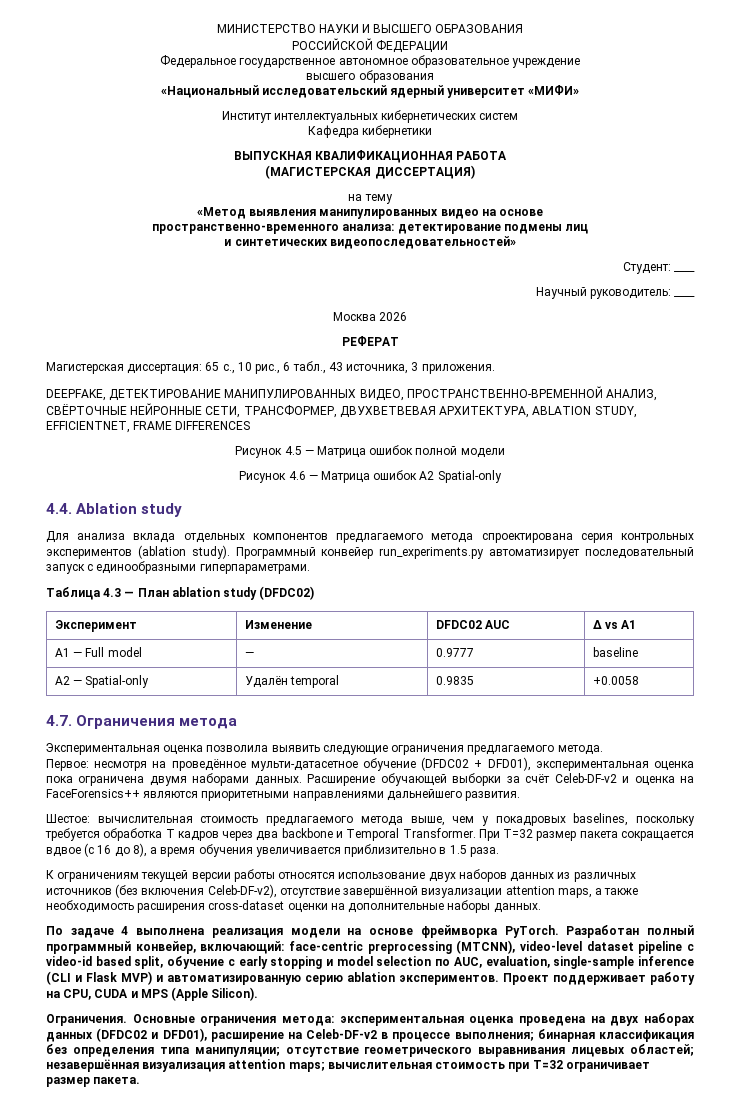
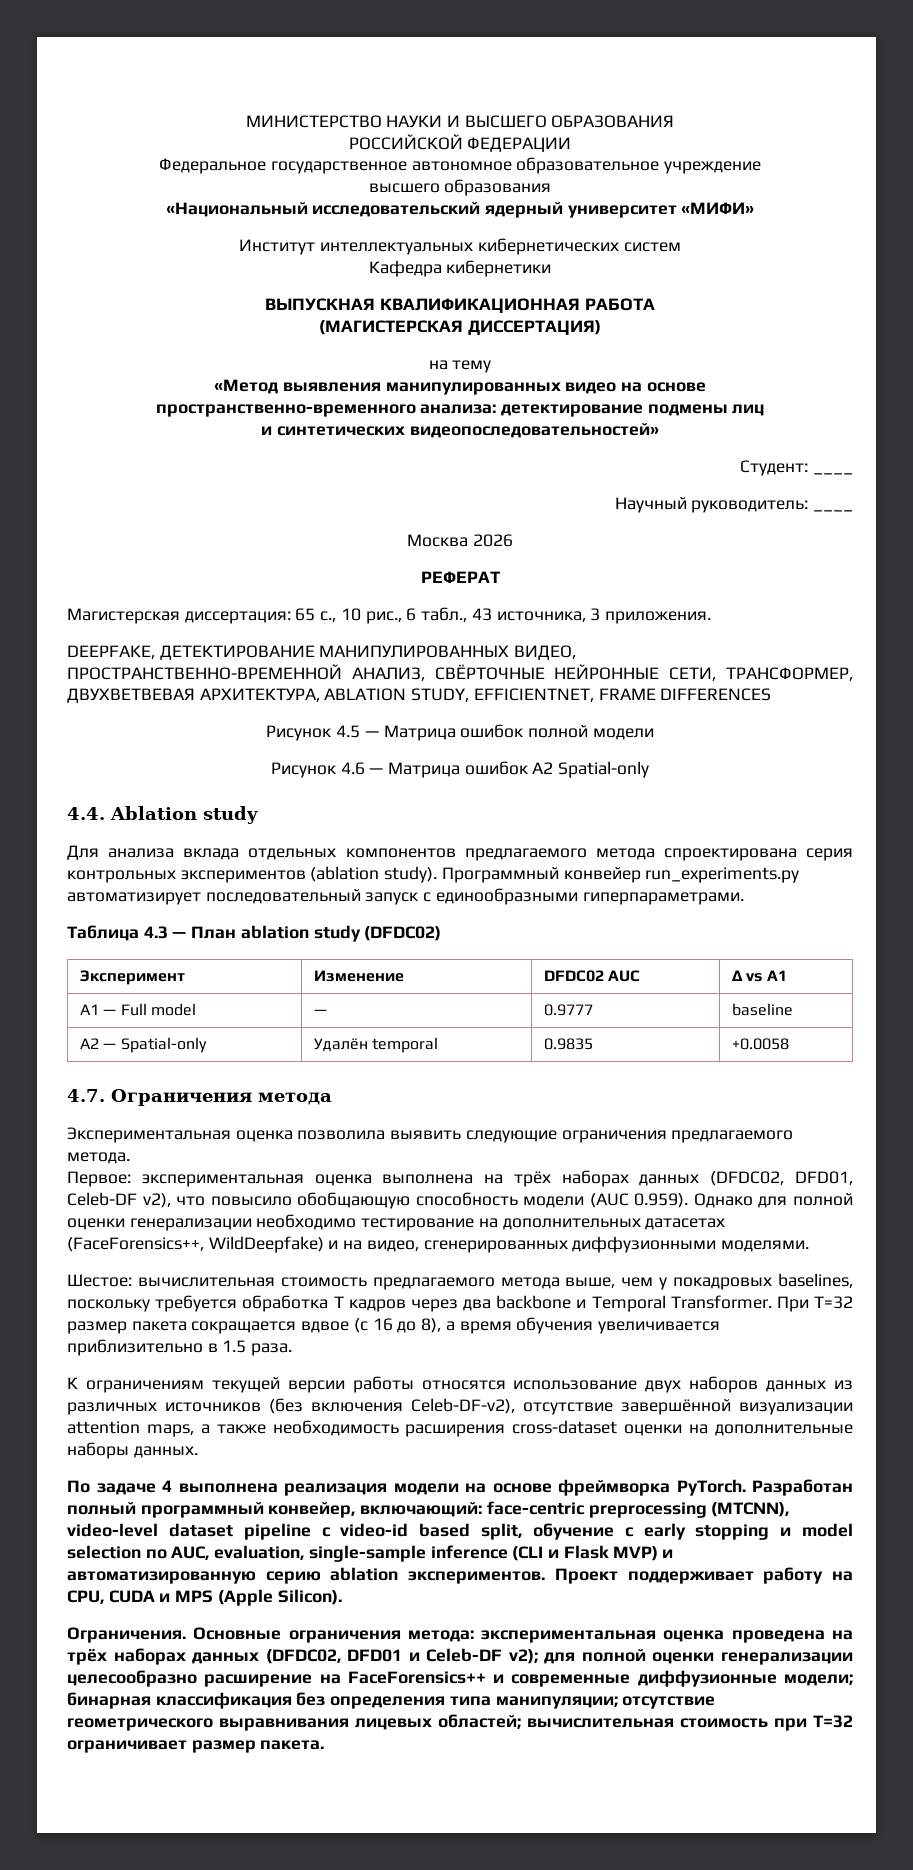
- Первое: несмотря на проведённое мульти-датасетное обучение (DFDC02 + DFD01), экспериментальная оценка пока ограничена двумя наборами данных. Расширение обучающей выборки за счёт Celeb-DF-v2 и оценка на FaceForensics++ являются приоритетными направлениями дальнейшего развития.
+ Первое: экспериментальная оценка выполнена на трёх наборах данных (DFDC02, DFD01, Celeb-DF v2), что повысило обобщающую способность модели (AUC 0.959). Однако для полной оценки генерализации необходимо тестирование на дополнительных датасетах (FaceForensics++, WildDeepfake) и на видео, сгенерированных диффузионными моделями.
- Основные ограничения метода: экспериментальная оценка проведена на двух наборах данных (DFDC02 и DFD01), расширение на Celeb-DF-v2 в процессе выполнения; бинарная классификация без определения типа манипуляции; отсутствие геометрического выравнивания лицевых областей; незавершённая визуализация attention maps; вычислительная стоимость при T=32 ограничивает размер пакета.
+ Основные ограничения метода: экспериментальная оценка проведена на трёх наборах данных (DFDC02, DFD01 и Celeb-DF v2); для полной оценки генерализации целесообразно расширение на FaceForensics++ и современные диффузионные модели; бинарная классификация без определения типа манипуляции; отсутствие геометрического выравнивания лицевых областей; вычислительная стоимость при T=32 ограничивает размер пакета.

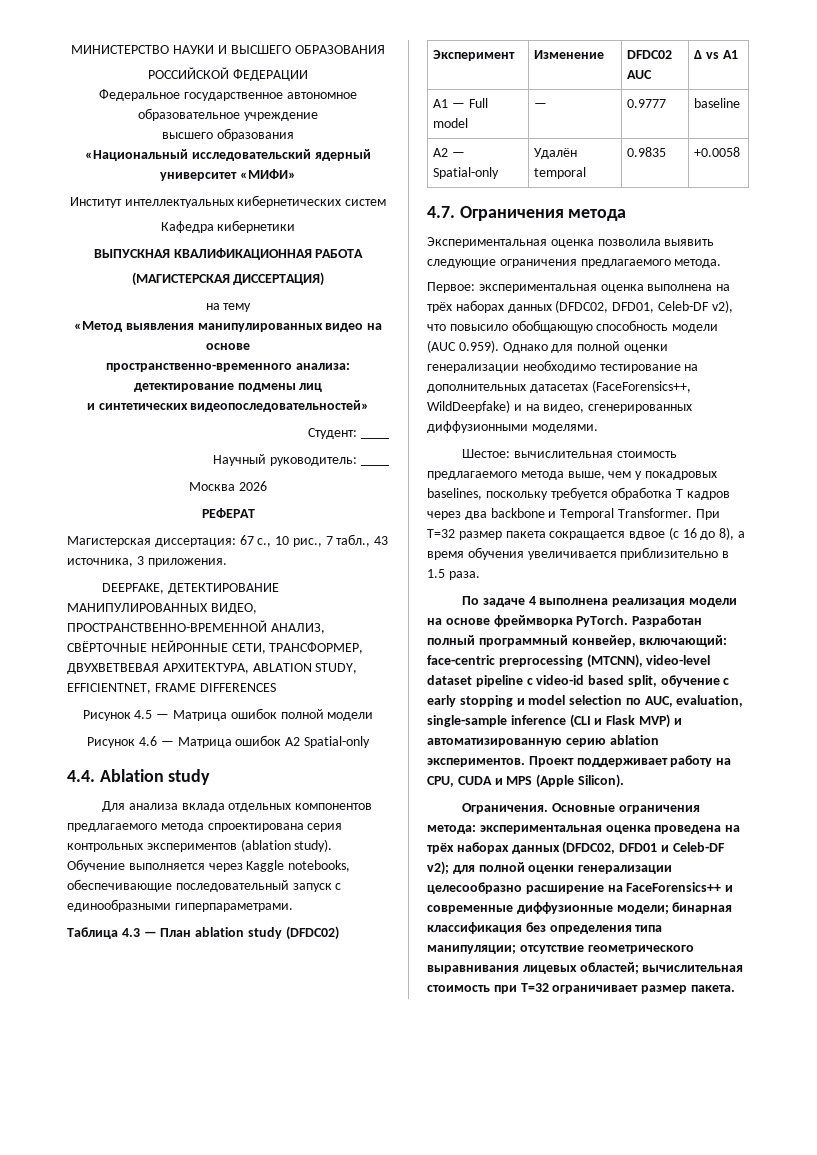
- Магистерская диссертация: 65 с., 10 рис., 6 табл., 43 источника, 3 приложения.
+ Магистерская диссертация: 67 с., 10 рис., 7 табл., 43 источника, 3 приложения.
- Программный конвейер run_experiments.py автоматизирует последовательный запуск с единообразными гиперпараметрами.
+ Обучение выполняется через Kaggle notebooks, обеспечивающие последовательный запуск с единообразными гиперпараметрами.
- К ограничениям текущей версии работы относятся использование двух наборов данных из различных источников (без включения Celeb-DF-v2), отсутствие завершённой визуализации attention maps, а также необходимость расширения cross-dataset оценки на дополнительные наборы данных.

